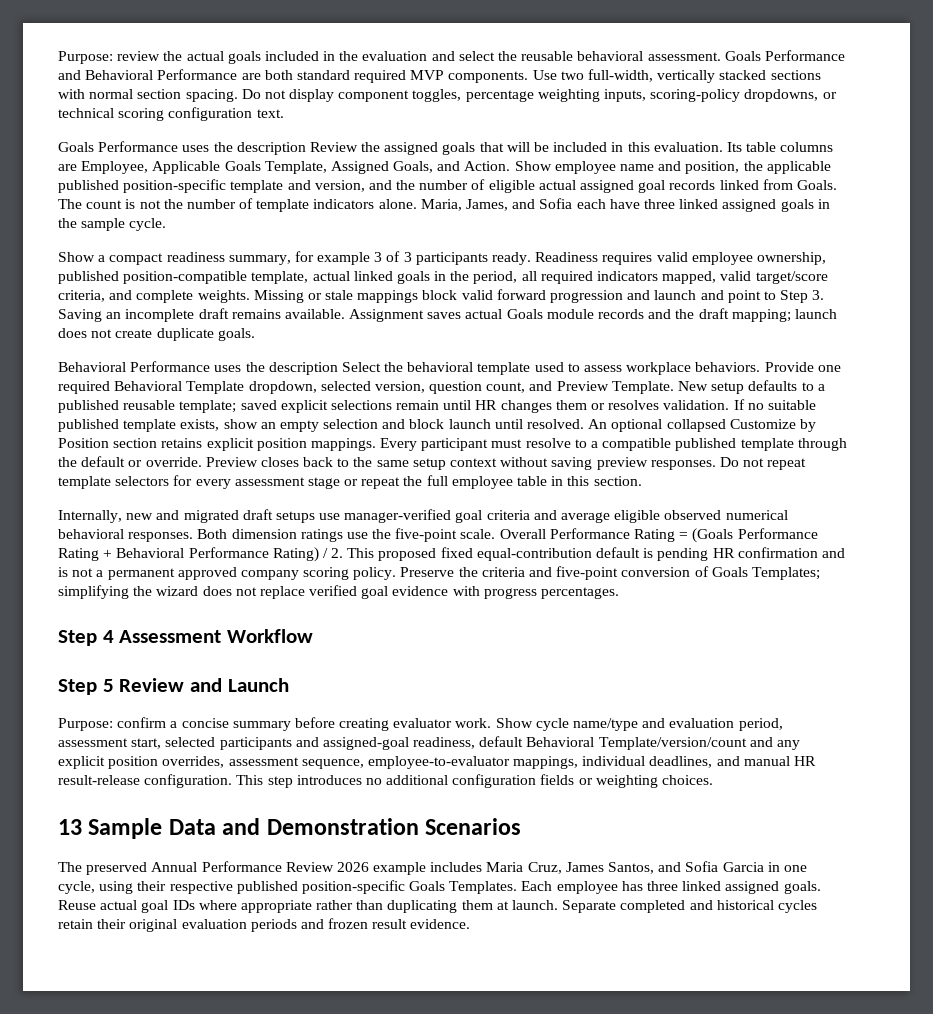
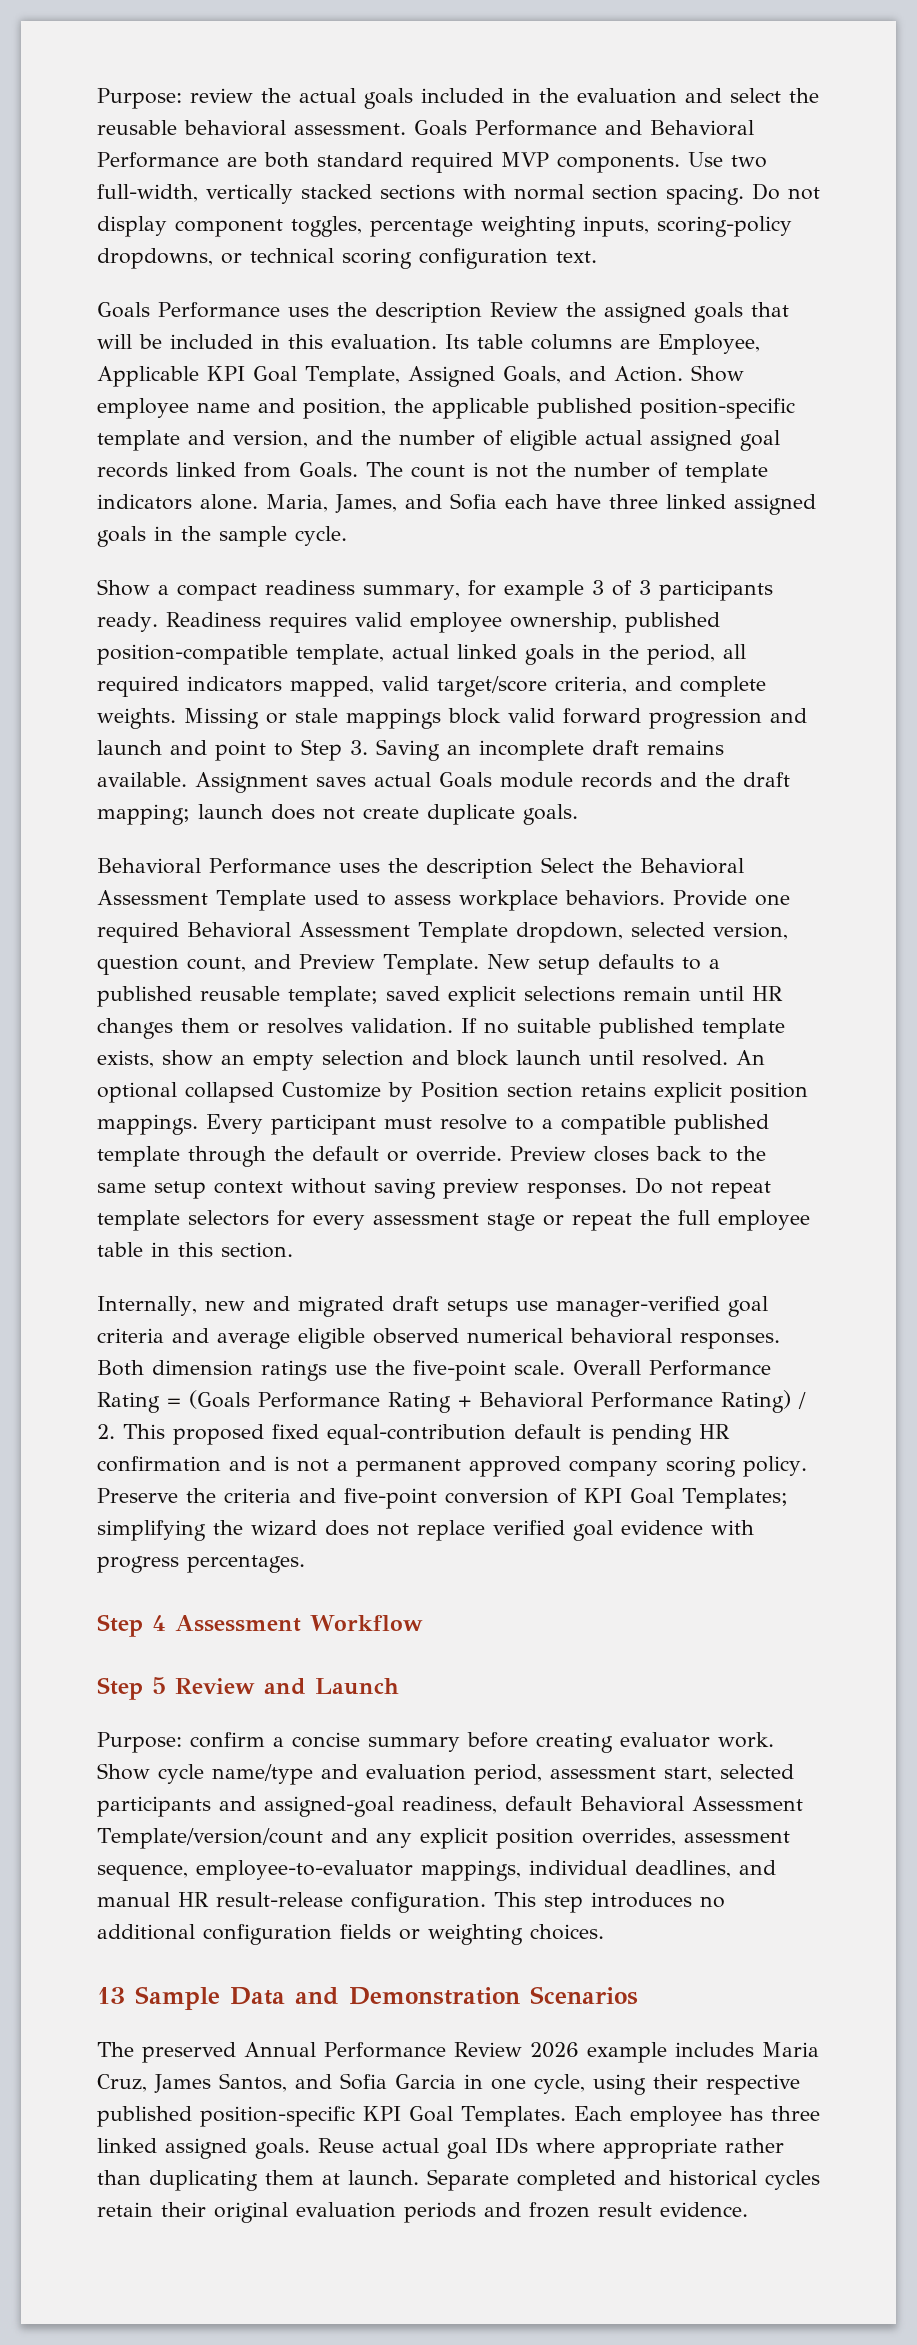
- Its table columns are Employee, Applicable Goals Template, Assigned Goals, and Action.
+ Its table columns are Employee, Applicable KPI Goal Template, Assigned Goals, and Action.
- Behavioral Performance uses the description Select the behavioral template used to assess workplace behaviors.
+ Behavioral Performance uses the description Select the Behavioral Assessment Template used to assess workplace behaviors.
- Provide one required Behavioral Template dropdown, selected version, question count, and Preview Template.
+ Provide one required Behavioral Assessment Template dropdown, selected version, question count, and Preview Template.
- Preserve the criteria and five-point conversion of Goals Templates; simplifying the wizard does not replace verified goal evidence with progress percentages.
+ Preserve the criteria and five-point conversion of KPI Goal Templates; simplifying the wizard does not replace verified goal evidence with progress percentages.
- Show cycle name/type and evaluation period, assessment start, selected participants and assigned-goal readiness, default Behavioral Template/version/count and any explicit position overrides, assessment sequence, employee-to-evaluator mappings, individual deadlines, and manual HR result-release configuration.
+ Show cycle name/type and evaluation period, assessment start, selected participants and assigned-goal readiness, default Behavioral Assessment Template/version/count and any explicit position overrides, assessment sequence, employee-to-evaluator mappings, individual deadlines, and manual HR result-release configuration.
- The preserved Annual Performance Review 2026 example includes Maria Cruz, James Santos, and Sofia Garcia in one cycle, using their respective published position-specific Goals Templates.
+ The preserved Annual Performance Review 2026 example includes Maria Cruz, James Santos, and Sofia Garcia in one cycle, using their respective published position-specific KPI Goal Templates.

